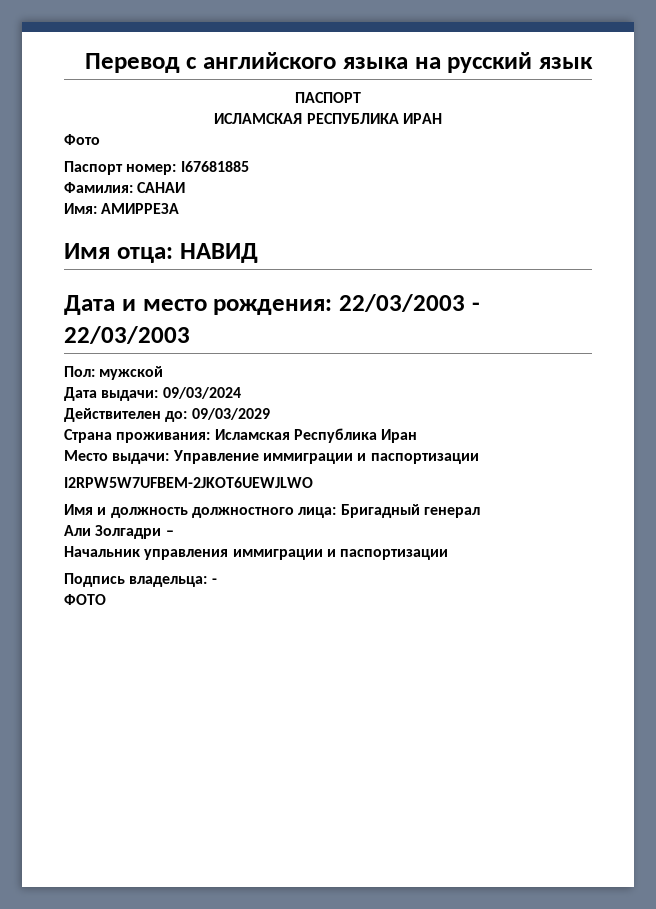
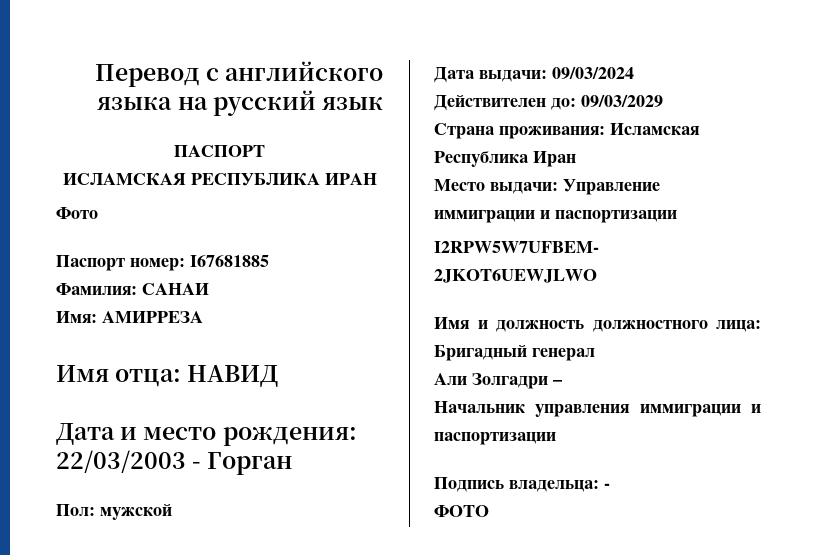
- Дата и место рождения: 22/03/2003 - 22/03/2003
+ Дата и место рождения: 22/03/2003 - Горган

